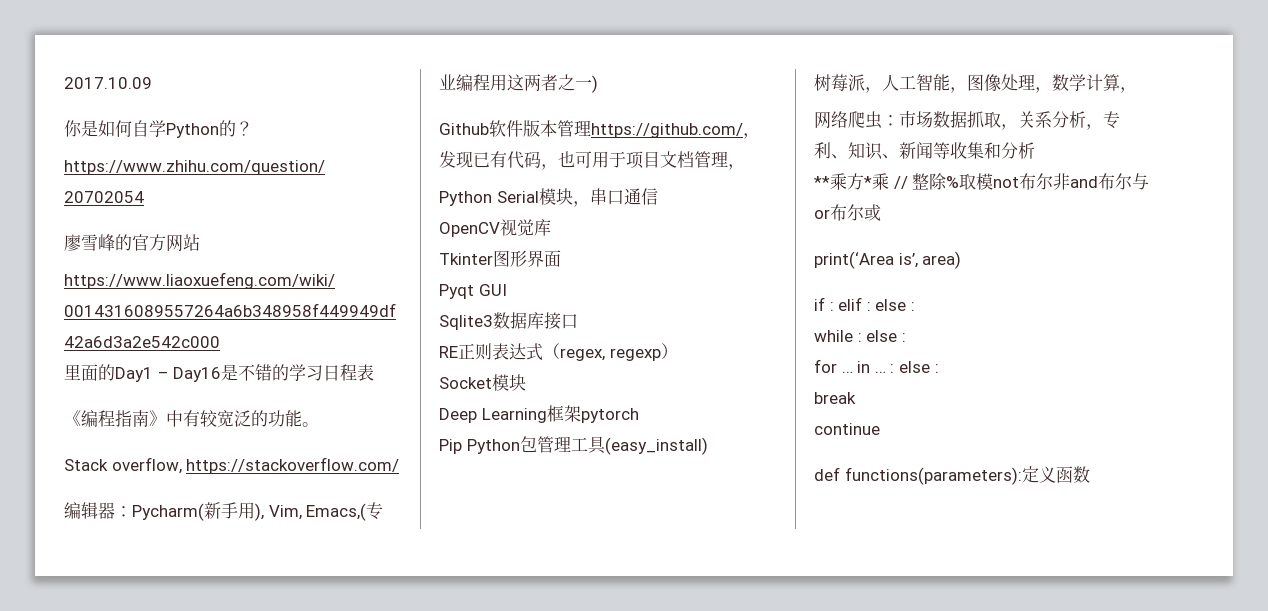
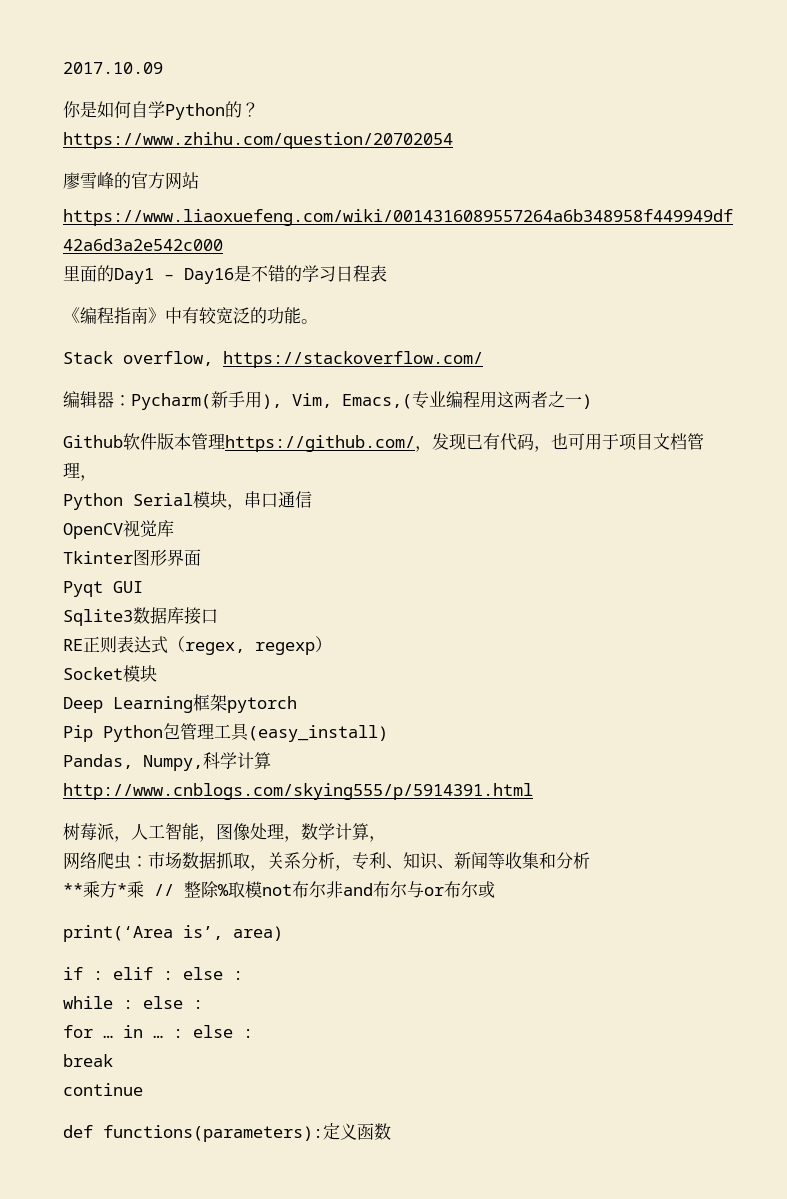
+ Pandas, Numpy,科学计算http://www.cnblogs.com/skying555/p/5914391.html

